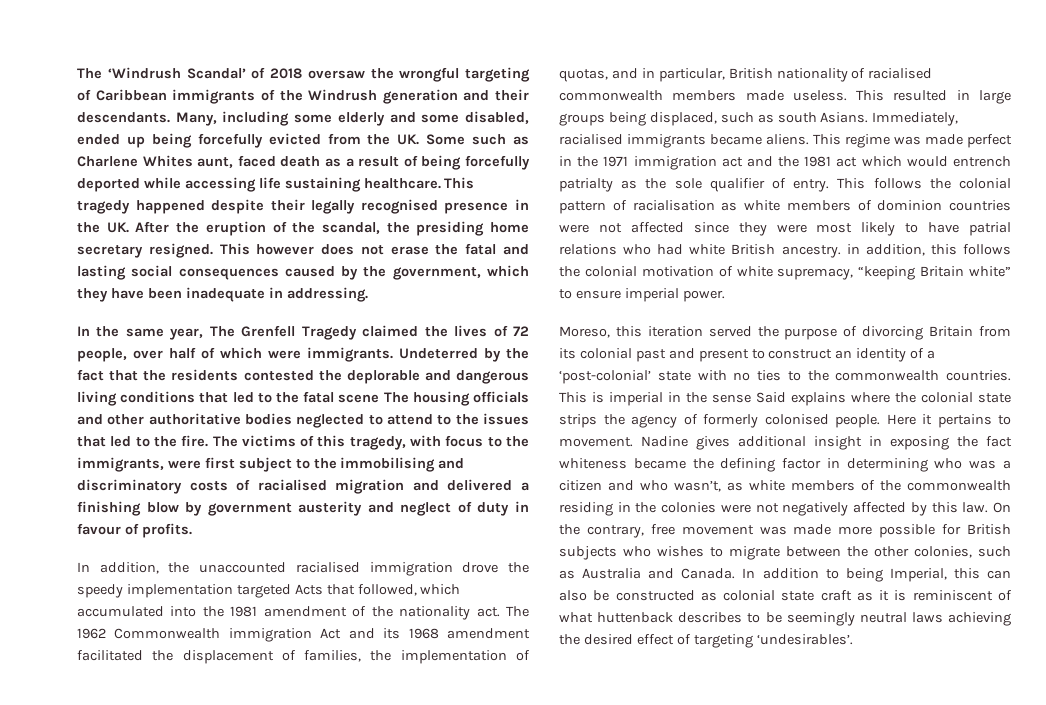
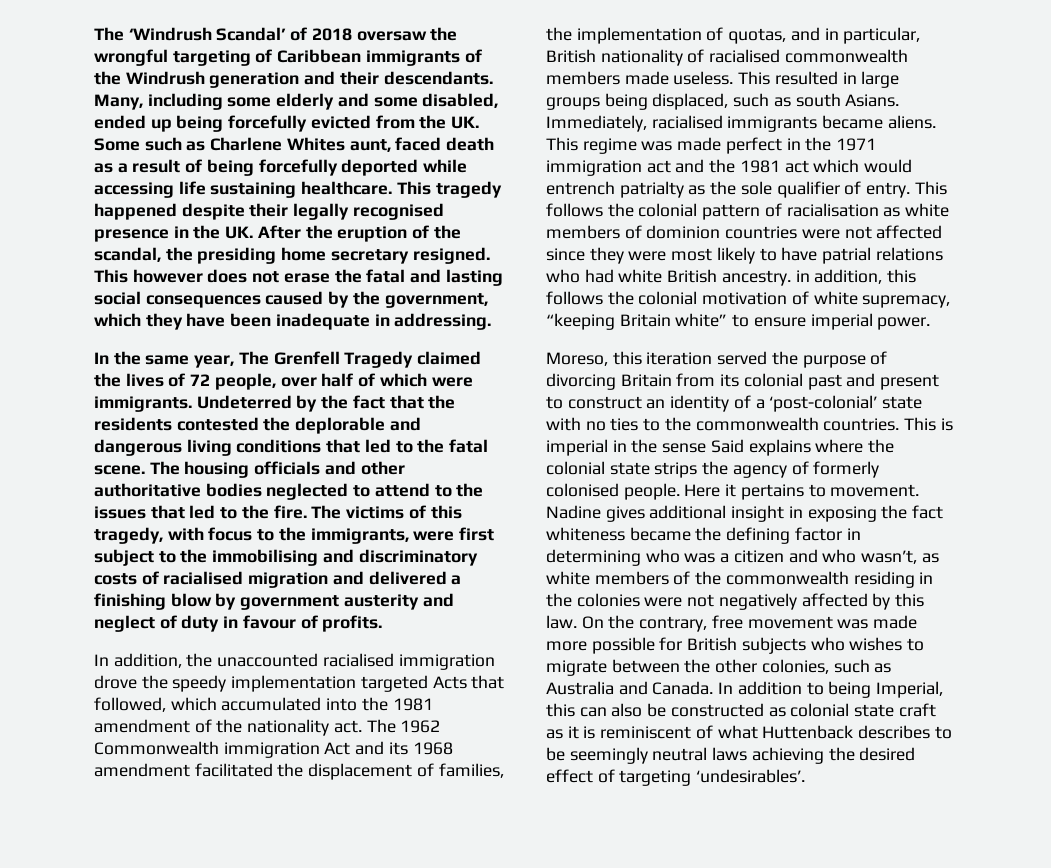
- Undeterred by the fact that the residents contested the deplorable and dangerous living conditions that led to the fatal scene The housing officials and other authoritative bodies neglected to attend to the issues that led to the fire.
+ Undeterred by the fact that the residents contested the deplorable and dangerous living conditions that led to the fatal scene. The housing officials and other authoritative bodies neglected to attend to the issues that led to the fire.
- In addition to being Imperial, this can also be constructed as colonial state craft as it is reminiscent of what huttenback describes to be seemingly neutral laws achieving the desired effect of targeting ‘undesirables’.
+ In addition to being Imperial, this can also be constructed as colonial state craft as it is reminiscent of what Huttenback describes to be seemingly neutral laws achieving the desired effect of targeting ‘undesirables’.

